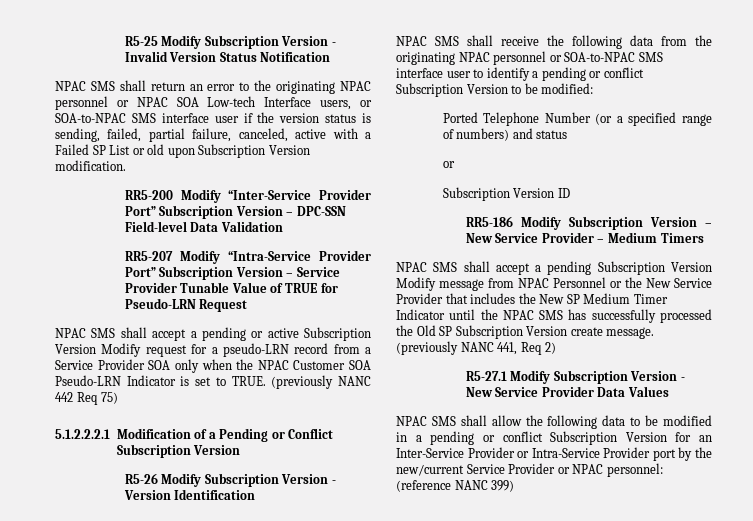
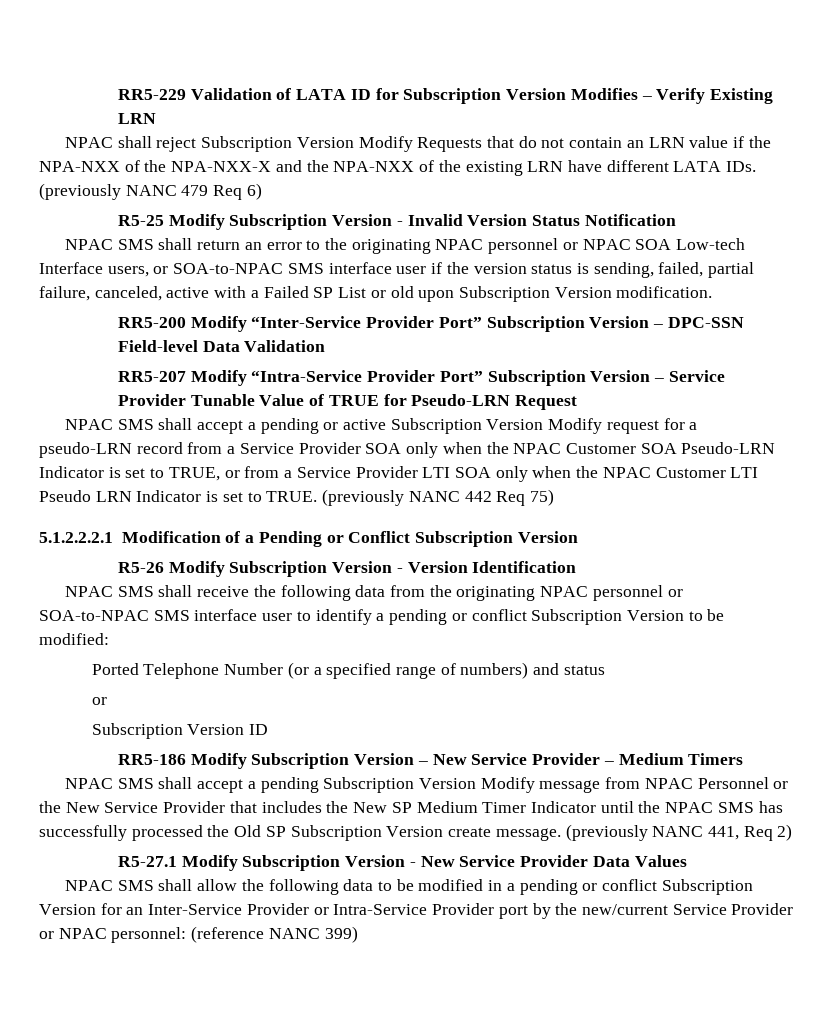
+ RR5-229 Validation of LATA ID for Subscription Version Modifies – Verify Existing LRN
+ NPAC shall reject Subscription Version Modify Requests that do not contain an LRN value if the NPA-NXX of the NPA-NXX-X and the NPA-NXX of the existing LRN have different LATA IDs. (previously NANC 479 Req 6)
- NPAC SMS shall accept a pending or active Subscription Version Modify request for a pseudo-LRN record from a Service Provider SOA only when the NPAC Customer SOA Pseudo-LRN Indicator is set to TRUE.
+ NPAC SMS shall accept a pending or active Subscription Version Modify request for a pseudo-LRN record from a Service Provider SOA only when the NPAC Customer SOA Pseudo-LRN Indicator is set to TRUE, or from a Service Provider LTI SOA only when the NPAC Customer LTI Pseudo LRN Indicator is set to TRUE.

